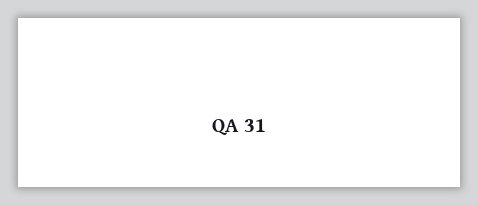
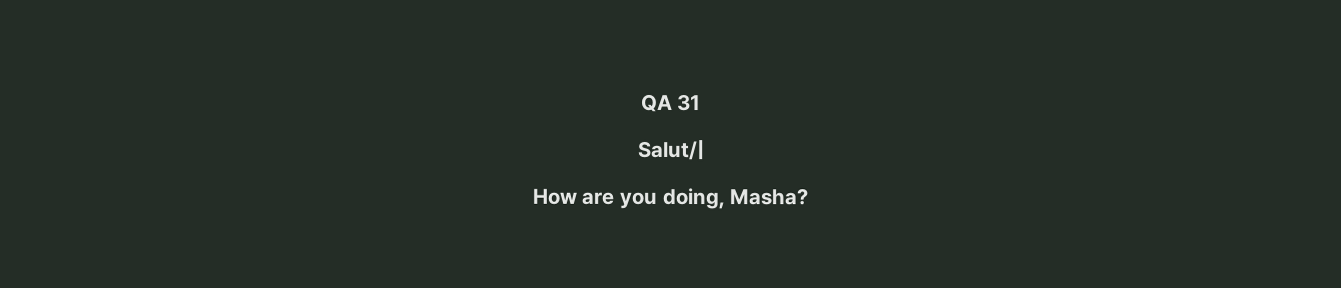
+ Salut/|
+ How are you doing, Masha?

